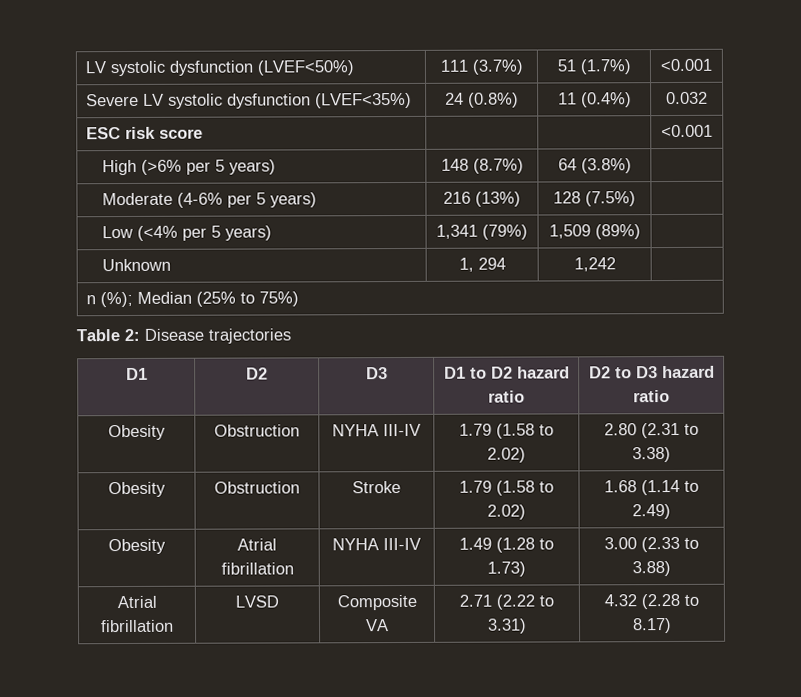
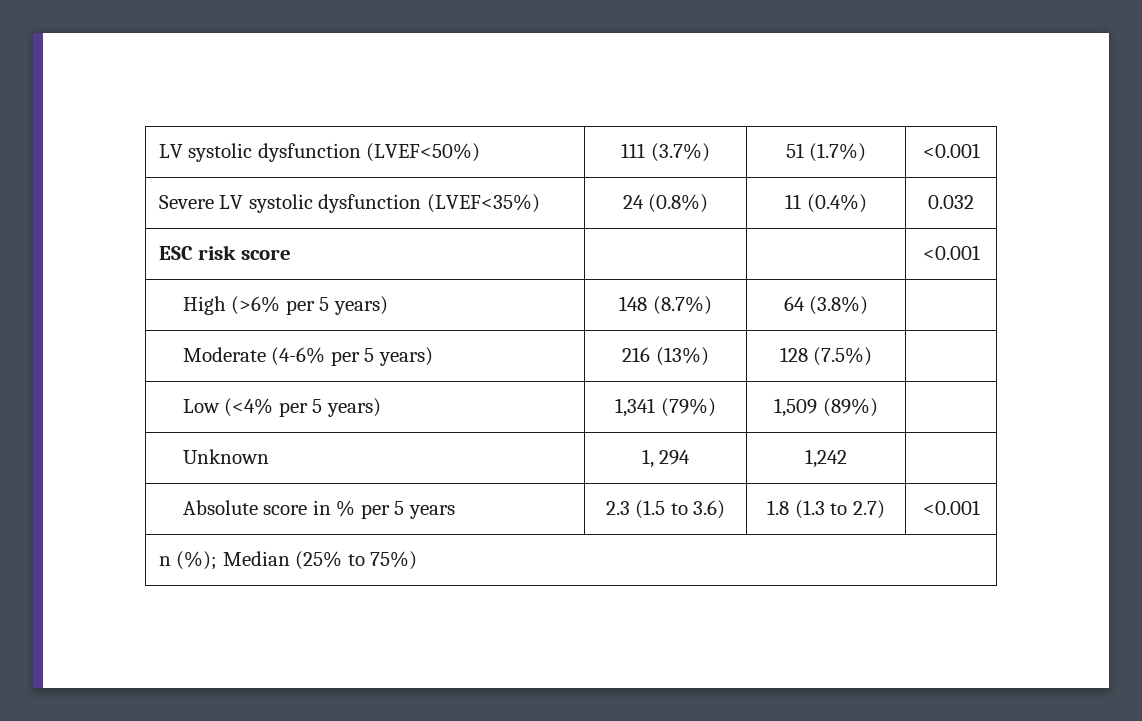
+ Absolute score in % per 5 years | 2.3 (1.5 to 3.6) | 1.8 (1.3 to 2.7) | <0.001
- Table 2: Disease trajectories
- D1 | D2 | D3 | D1 to D2 hazard ratio | D2 to D3 hazard ratio
- Obesity | Obstruction | NYHA III-IV | 1.79 (1.58 to 2.02) | 2.80 (2.31 to 3.38)
- Obesity | Obstruction | Stroke | 1.79 (1.58 to 2.02) | 1.68 (1.14 to 2.49)
- Obesity | Atrial fibrillation | NYHA III-IV | 1.49 (1.28 to 1.73) | 3.00 (2.33 to 3.88)
- Atrial fibrillation | LVSD | Composite VA | 2.71 (2.22 to 3.31) | 4.32 (2.28 to 8.17)

